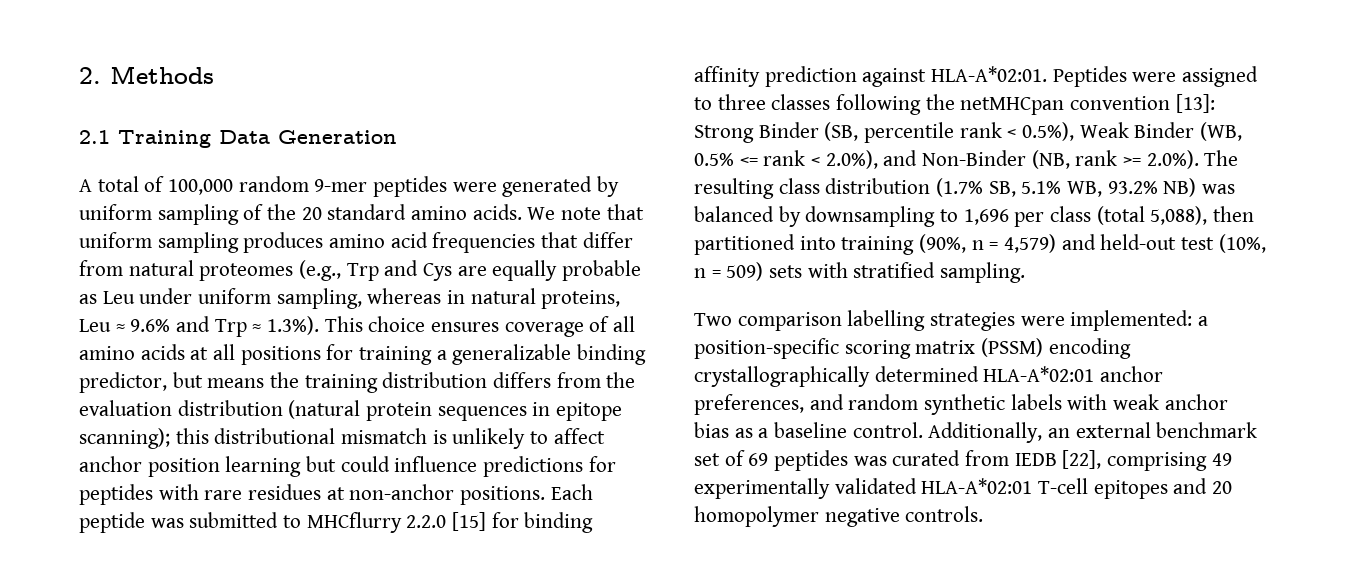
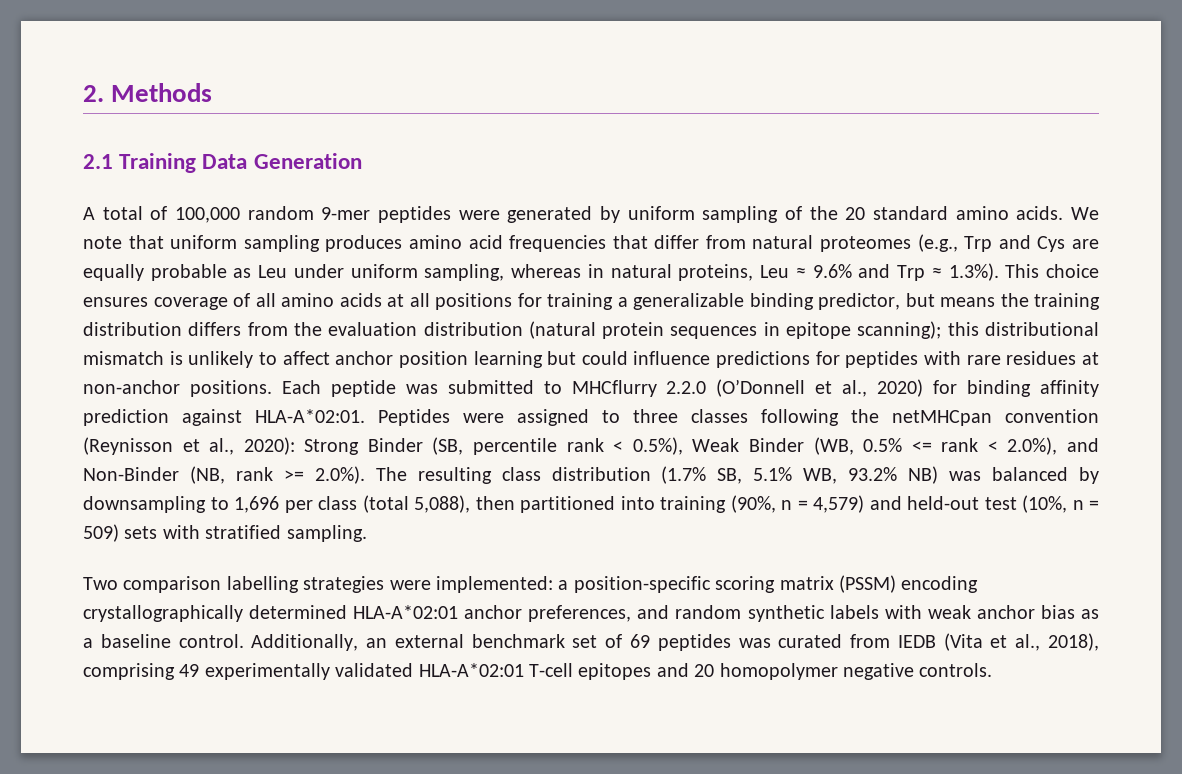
- Each peptide was submitted to MHCflurry 2.2.0 [15] for binding affinity prediction against HLA-A*02:01.
+ Each peptide was submitted to MHCflurry 2.2.0 (O’Donnell et al., 2020) for binding affinity prediction against HLA-A*02:01.
- Peptides were assigned to three classes following the netMHCpan convention [13]:
+ Peptides were assigned to three classes following the netMHCpan convention (Reynisson et al., 2020):
- Additionally, an external benchmark set of 69 peptides was curated from IEDB [22], comprising 49 experimentally validated HLA-A*02:01 T-cell epitopes and 20 homopolymer negative controls.
+ Additionally, an external benchmark set of 69 peptides was curated from IEDB (Vita et al., 2018), comprising 49 experimentally validated HLA-A*02:01 T-cell epitopes and 20 homopolymer negative controls.

